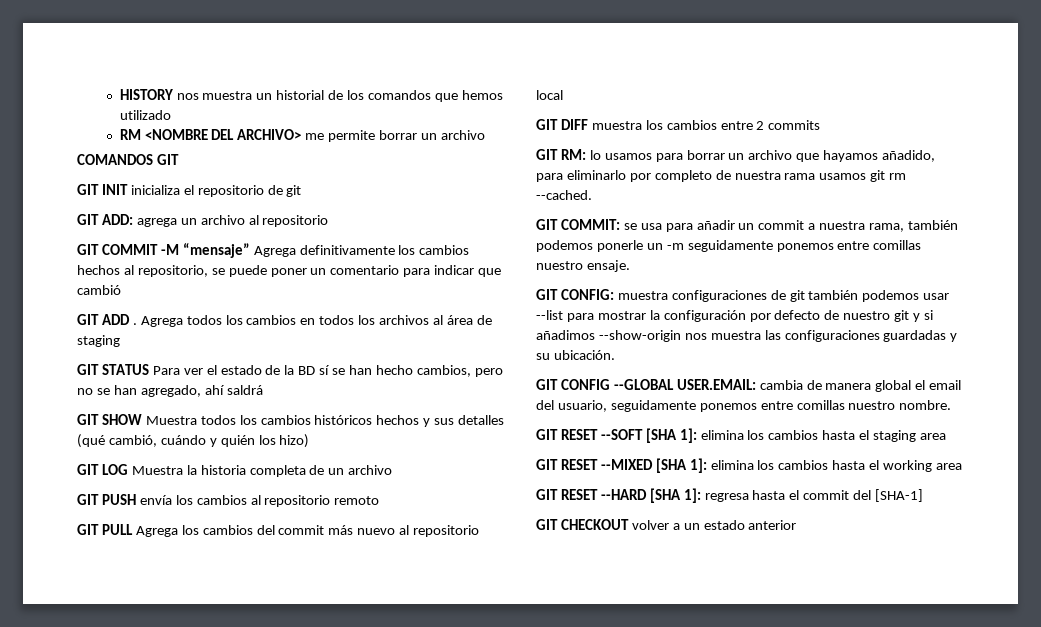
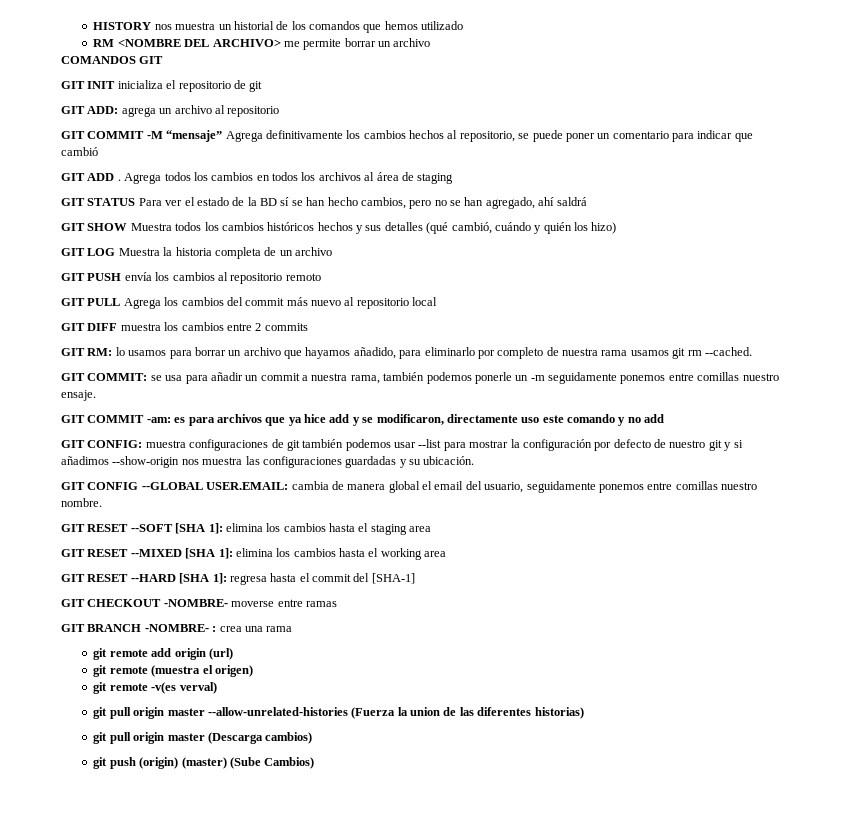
+ GIT COMMIT -am: es para archivos que ya hice add y se modificaron, directamente uso este comando y no add
- GIT CHECKOUT volver a un estado anterior
+ GIT CHECKOUT -NOMBRE- moverse entre ramas
+ GIT BRANCH -NOMBRE- : crea una rama
+ git remote add origin (url)
+ git remote (muestra el origen)
+ git remote -v(es verval)
+ git pull origin master --allow-unrelated-histories (Fuerza la union de las diferentes historias)
+ git pull origin master (Descarga cambios)
+ git push (origin) (master) (Sube Cambios)

